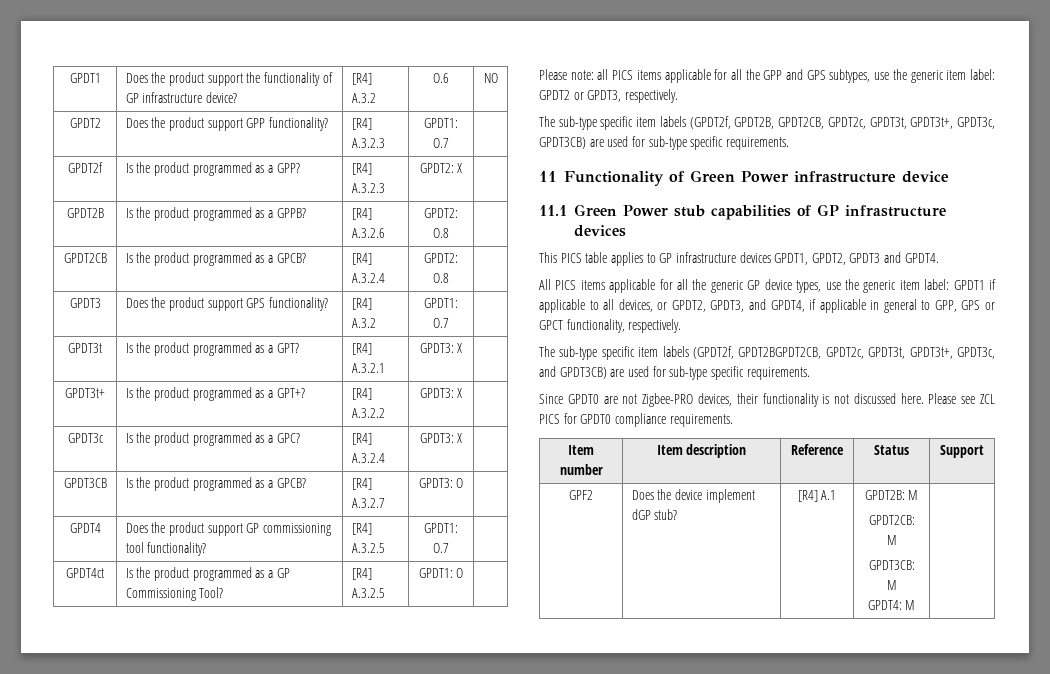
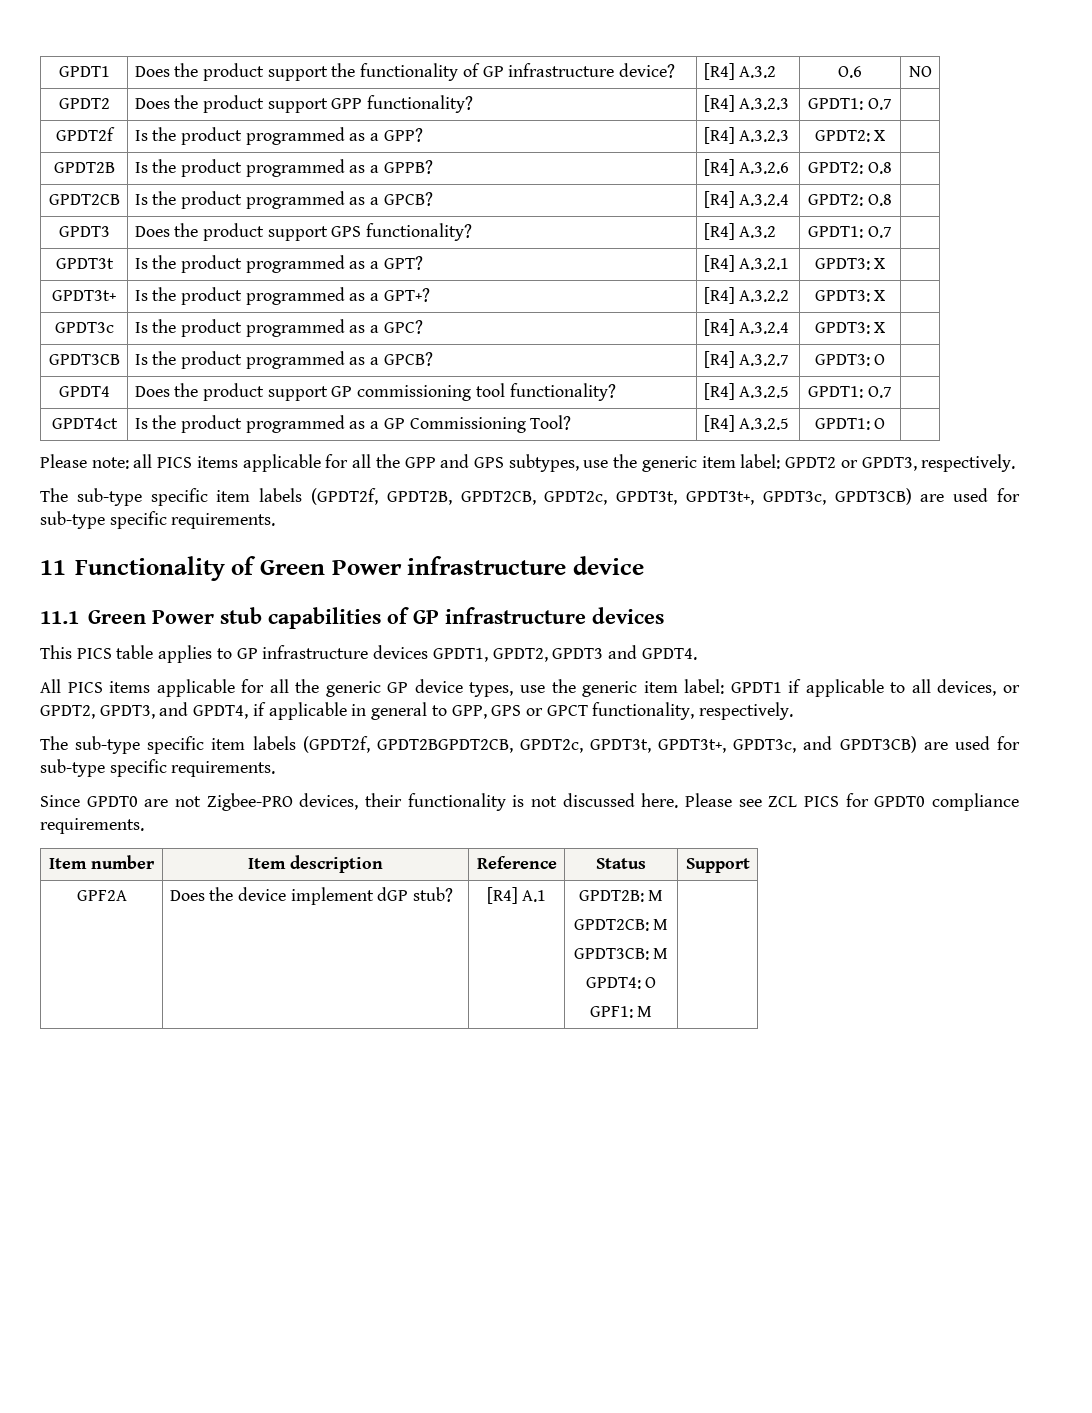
- GPF2 | Does the device implement dGP stub? | [R4] A.1 | GPDT2B: M
+ GPF2A | Does the device implement dGP stub? | [R4] A.1 | GPDT2B: M
  GPDT2CB: M
  GPDT3CB: M
- GPDT4: M |
+ GPDT4: O
+ GPF1: M |

